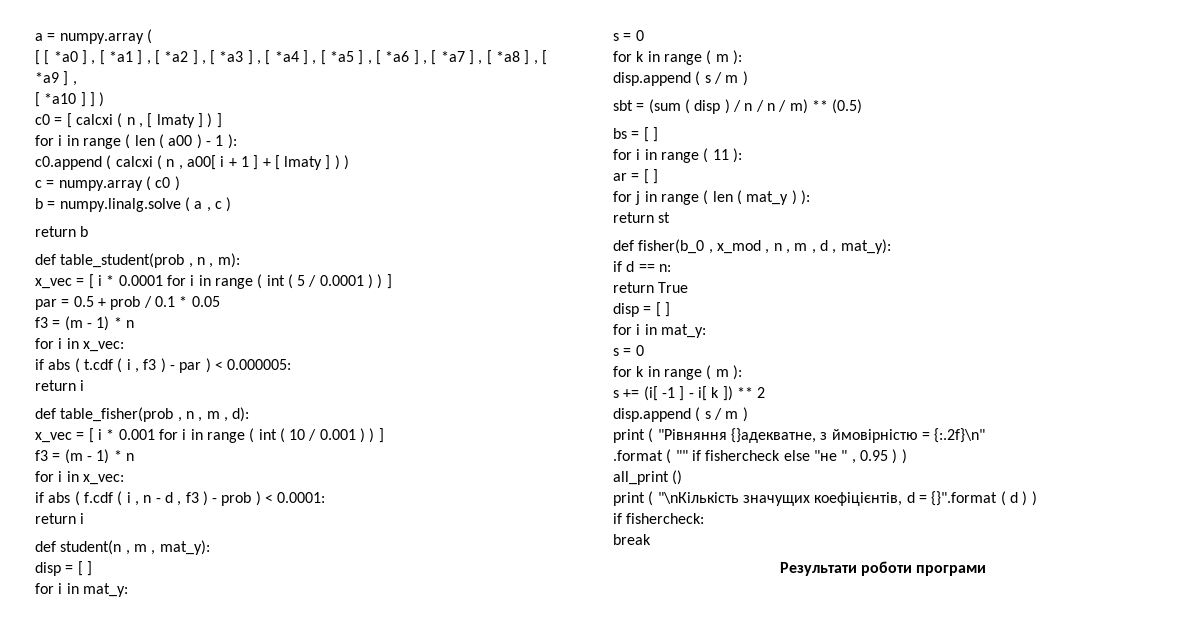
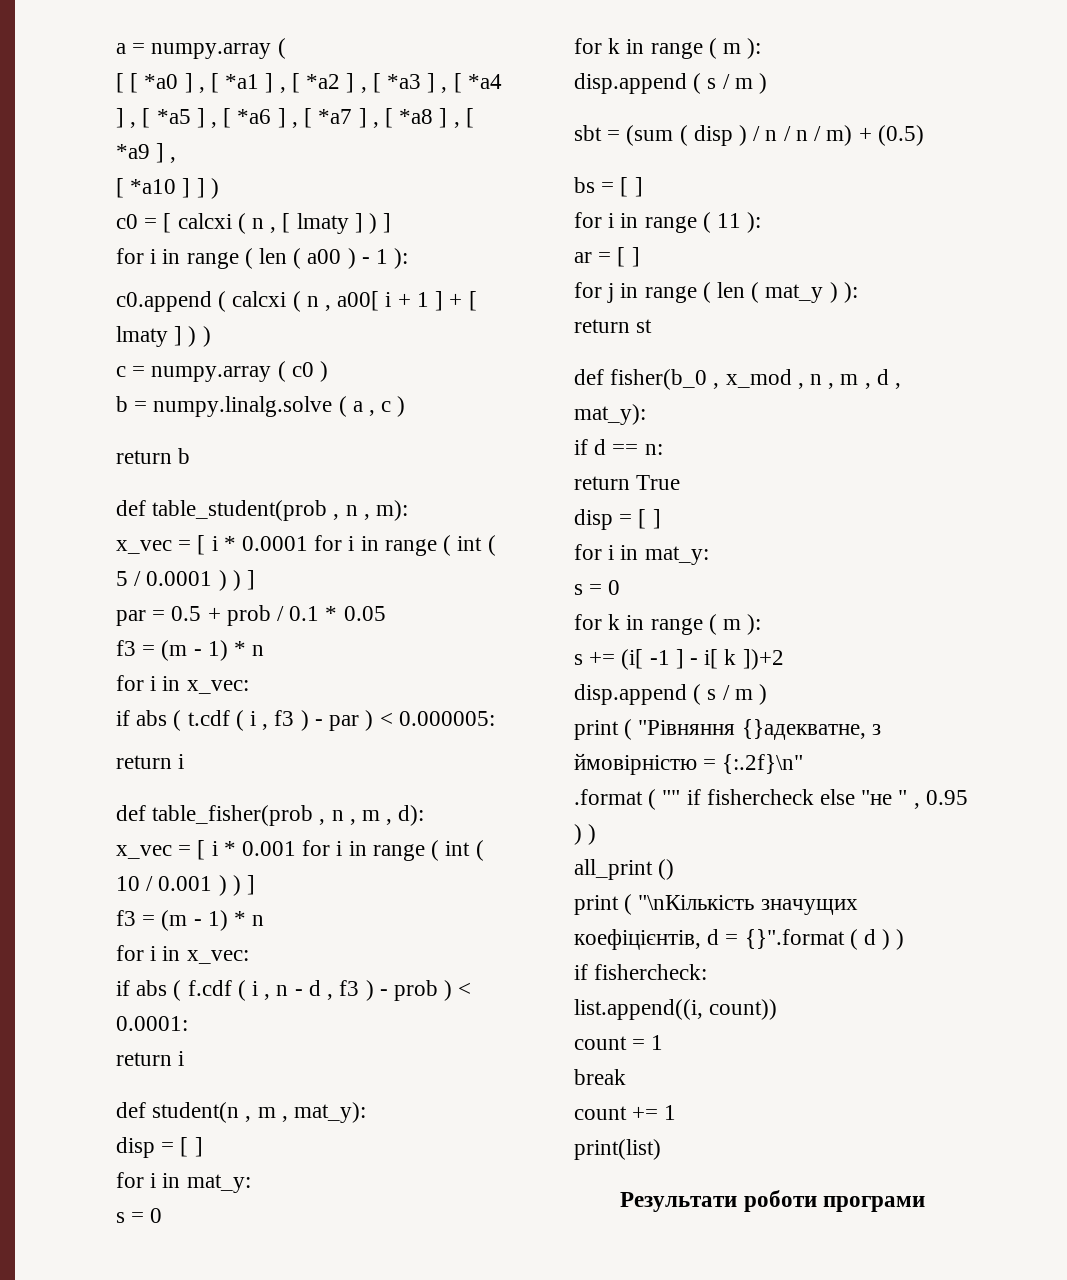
- sbt = (sum ( disp ) / n / n / m) ** (0.5)
+ sbt = (sum ( disp ) / n / n / m) + (0.5)
- s += (i[ -1 ] - i[ k ]) ** 2
+ s += (i[ -1 ] - i[ k ])+2
+ list.append((i, count))
+ count = 1
  break
+ count += 1
+ print(list)

